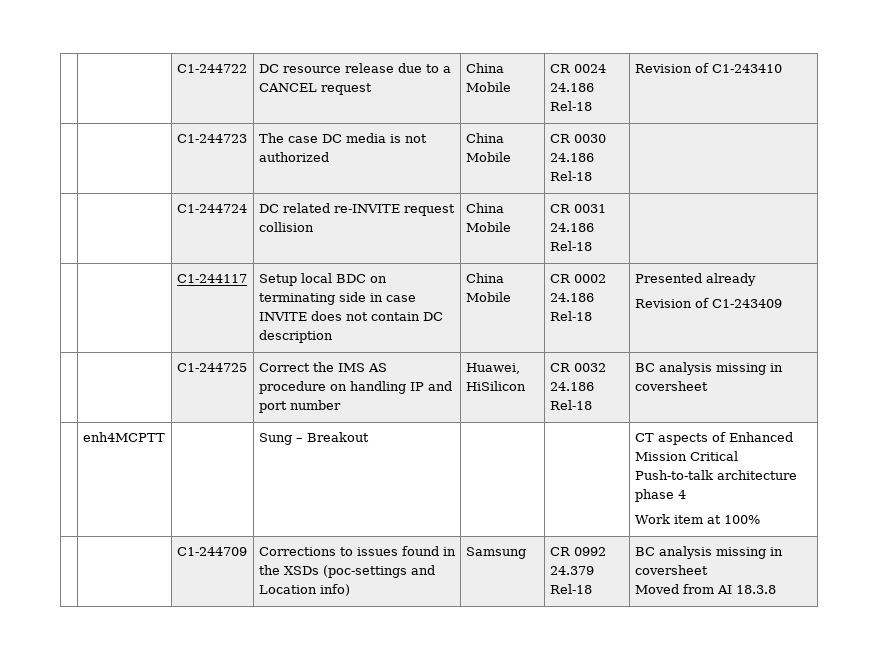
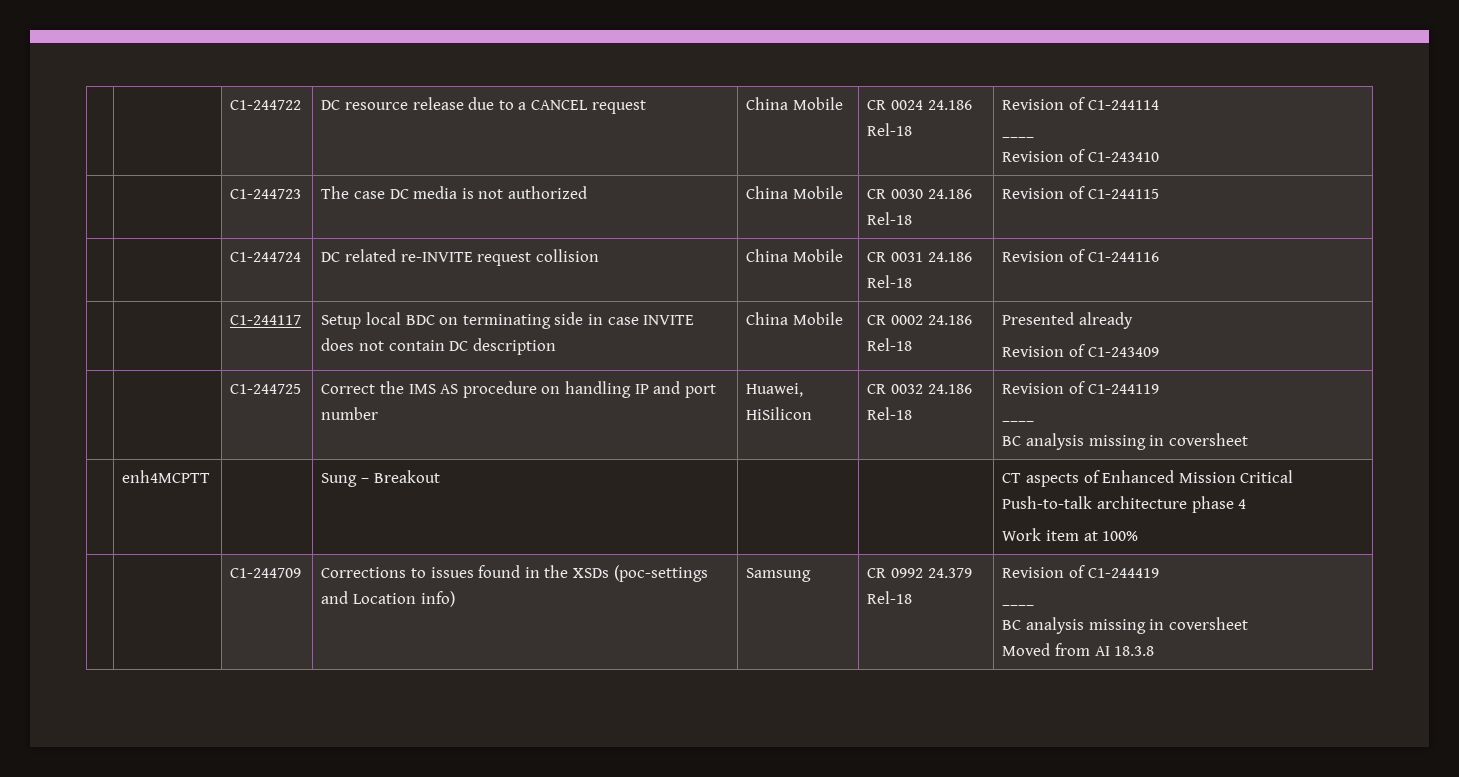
- | | C1-244722 | DC resource release due to a CANCEL request | China Mobile | CR 0024 24.186 Rel-18 | Revision of C1-243410
+ | | C1-244722 | DC resource release due to a CANCEL request | China Mobile | CR 0024 24.186 Rel-18 | Revision of C1-244114
+ ____
+ Revision of C1-243410
- | | C1-244723 | The case DC media is not authorized | China Mobile | CR 0030 24.186 Rel-18 |
+ | | C1-244723 | The case DC media is not authorized | China Mobile | CR 0030 24.186 Rel-18 | Revision of C1-244115
- | | C1-244724 | DC related re-INVITE request collision | China Mobile | CR 0031 24.186 Rel-18 |
+ | | C1-244724 | DC related re-INVITE request collision | China Mobile | CR 0031 24.186 Rel-18 | Revision of C1-244116
- | | C1-244725 | Correct the IMS AS procedure on handling IP and port number | Huawei, HiSilicon | CR 0032 24.186 Rel-18 | BC analysis missing in coversheet
+ | | C1-244725 | Correct the IMS AS procedure on handling IP and port number | Huawei, HiSilicon | CR 0032 24.186 Rel-18 | Revision of C1-244119
+ ____
+ BC analysis missing in coversheet
- | | C1-244709 | Corrections to issues found in the XSDs (poc-settings and Location info) | Samsung | CR 0992 24.379 Rel-18 | BC analysis missing in coversheet
+ | | C1-244709 | Corrections to issues found in the XSDs (poc-settings and Location info) | Samsung | CR 0992 24.379 Rel-18 | Revision of C1-244419
+ ____
+ BC analysis missing in coversheet

